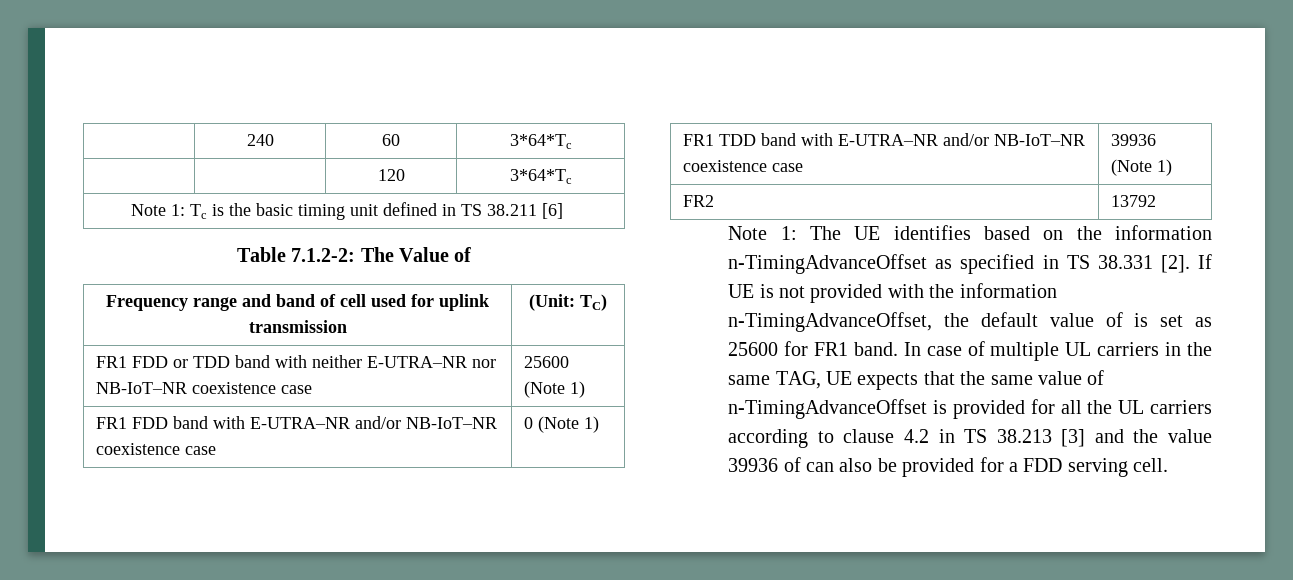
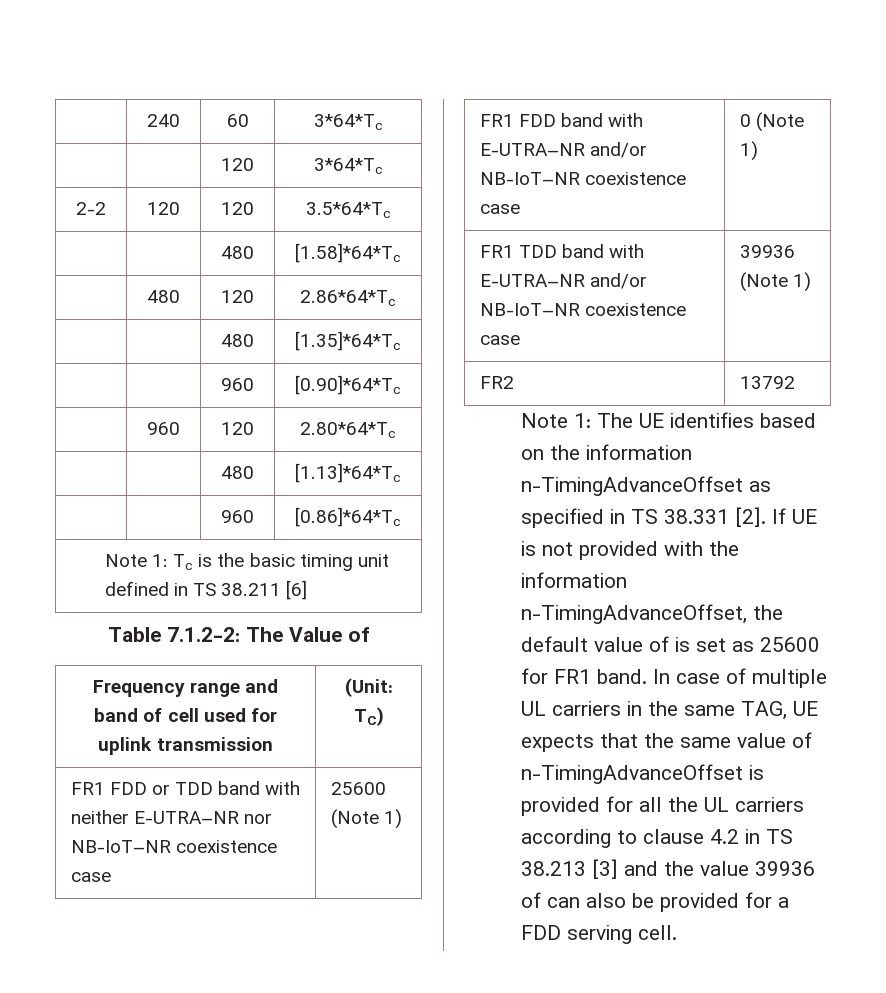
+ 2-2 | 120 | 120 | 3.5*64*Tc
+ | | 480 | [1.58]*64*Tc
+ | 480 | 120 | 2.86*64*Tc
+ | | 480 | [1.35]*64*Tc
+ | | 960 | [0.90]*64*Tc
+ | 960 | 120 | 2.80*64*Tc
+ | | 480 | [1.13]*64*Tc
+ | | 960 | [0.86]*64*Tc

